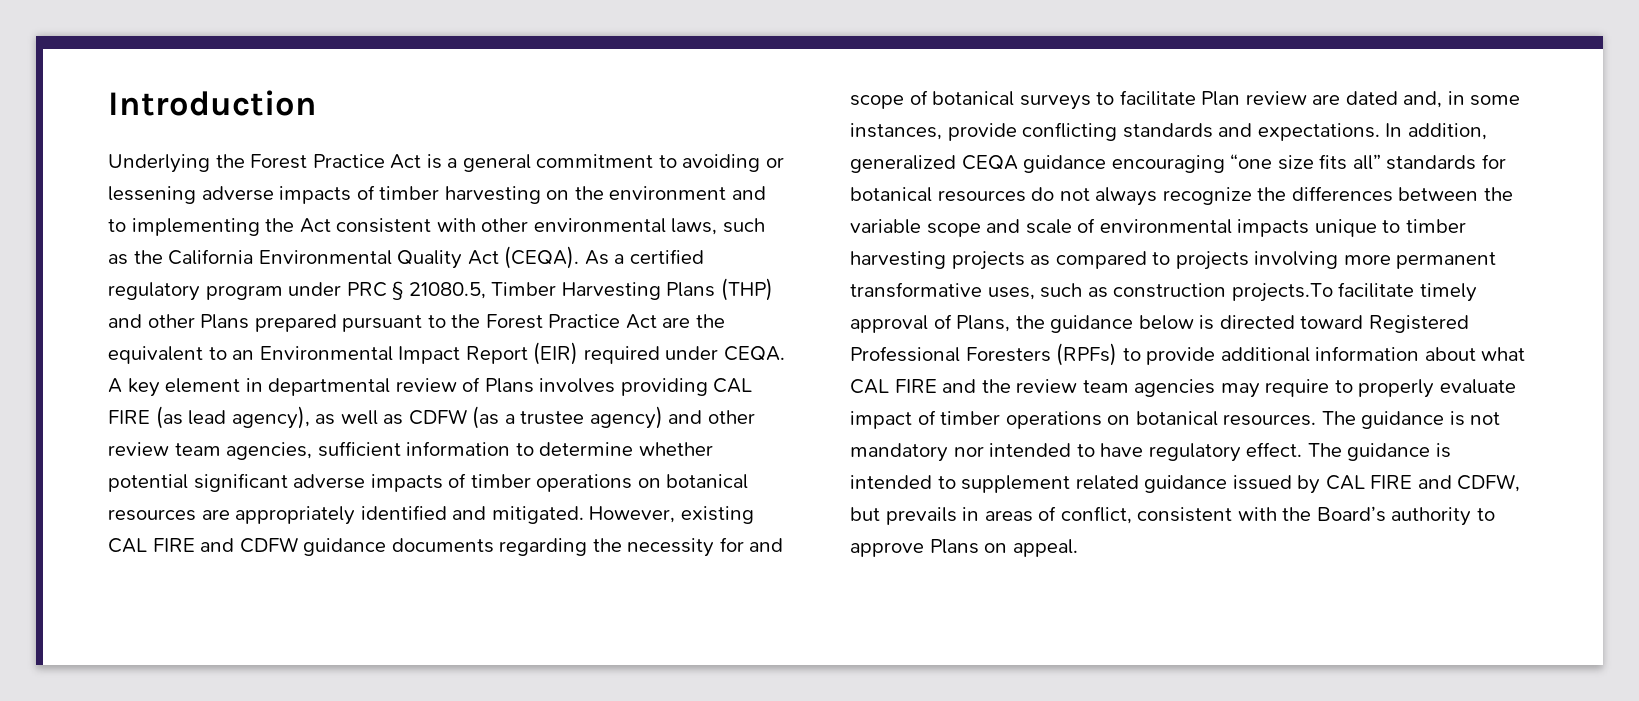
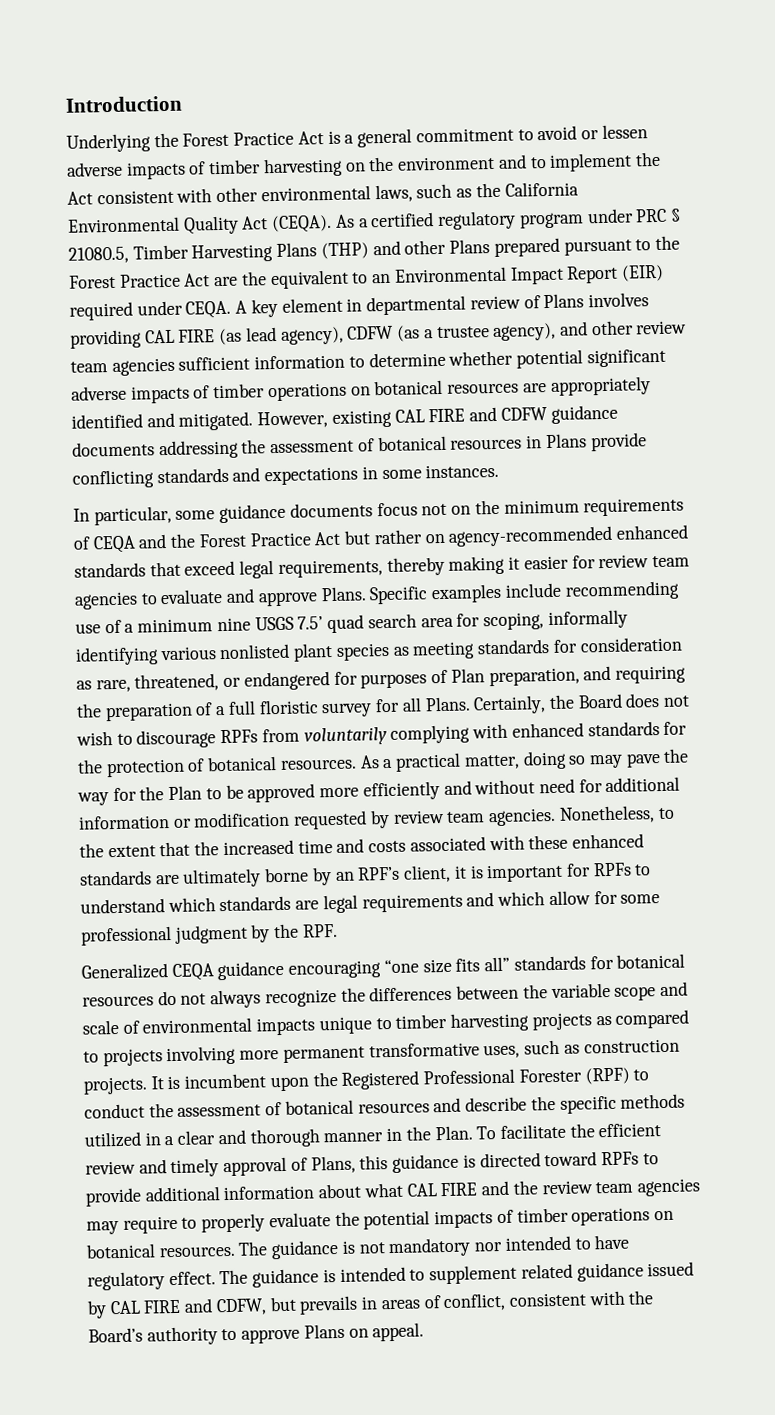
- Underlying the Forest Practice Act is a general commitment to avoiding or lessening adverse impacts of timber harvesting on the environment and to implementing the Act consistent with other environmental laws, such as the California Environmental Quality Act (CEQA).
+ Underlying the Forest Practice Act is a general commitment to avoid or lessen adverse impacts of timber harvesting on the environment and to implement the Act consistent with other environmental laws, such as the California Environmental Quality Act (CEQA).
- A key element in departmental review of Plans involves providing CAL FIRE (as lead agency), as well as CDFW (as a trustee agency) and other review team agencies, sufficient information to determine whether potential significant adverse impacts of timber operations on botanical resources are appropriately identified and mitigated.
+ A key element in departmental review of Plans involves providing CAL FIRE (as lead agency), CDFW (as a trustee agency), and other review team agencies sufficient information to determine whether potential significant adverse impacts of timber operations on botanical resources are appropriately identified and mitigated.
- However, existing CAL FIRE and CDFW guidance documents regarding the necessity for and scope of botanical surveys to facilitate Plan review are dated and, in some instances, provide conflicting standards and expectations. In addition, generalized CEQA guidance encouraging “one size fits all” standards for botanical resources do not always recognize the differences between the variable scope and scale of environmental impacts unique to timber harvesting projects as compared to projects involving more permanent transformative uses, such as construction projects.To facilitate timely approval of Plans, the guidance below is directed toward Registered Professional Foresters (RPFs) to provide additional information about what CAL FIRE and the review team agencies may require to properly evaluate impact of timber operations on botanical resources.
+ However, existing CAL FIRE and CDFW guidance documents addressing the assessment of botanical resources in Plans provide conflicting standards and expectations in some instances.
+ In particular, some guidance documents focus not on the minimum requirements of CEQA and the Forest Practice Act but rather on agency-recommended enhanced standards that exceed legal requirements, thereby making it easier for review team agencies to evaluate and approve Plans. Specific examples include recommending use of a minimum nine USGS 7.5’ quad search area for scoping, informally identifying various nonlisted plant species as meeting standards for consideration as rare, threatened, or endangered for purposes of Plan preparation, and requiring the preparation of a full floristic survey for all Plans. Certainly, the Board does not wish to discourage RPFs from voluntarily complying with enhanced standards for the protection of botanical resources. As a practical matter, doing so may pave the way for the Plan to be approved more efficiently and without need for additional information or modification requested by review team agencies. Nonetheless, to the extent that the increased time and costs associated with these enhanced standards are ultimately borne by an RPF’s client, it is important for RPFs to understand which standards are legal requirements and which allow for some professional judgment by the RPF.
+ Generalized CEQA guidance encouraging “one size fits all” standards for botanical resources do not always recognize the differences between the variable scope and scale of environmental impacts unique to timber harvesting projects as compared to projects involving more permanent transformative uses, such as construction projects. It is incumbent upon the Registered Professional Forester (RPF) to conduct the assessment of botanical resources and describe the specific methods utilized in a clear and thorough manner in the Plan. To facilitate the efficient review and timely approval of Plans, this guidance is directed toward RPFs to provide additional information about what CAL FIRE and the review team agencies may require to properly evaluate the potential impacts of timber operations on botanical resources.

